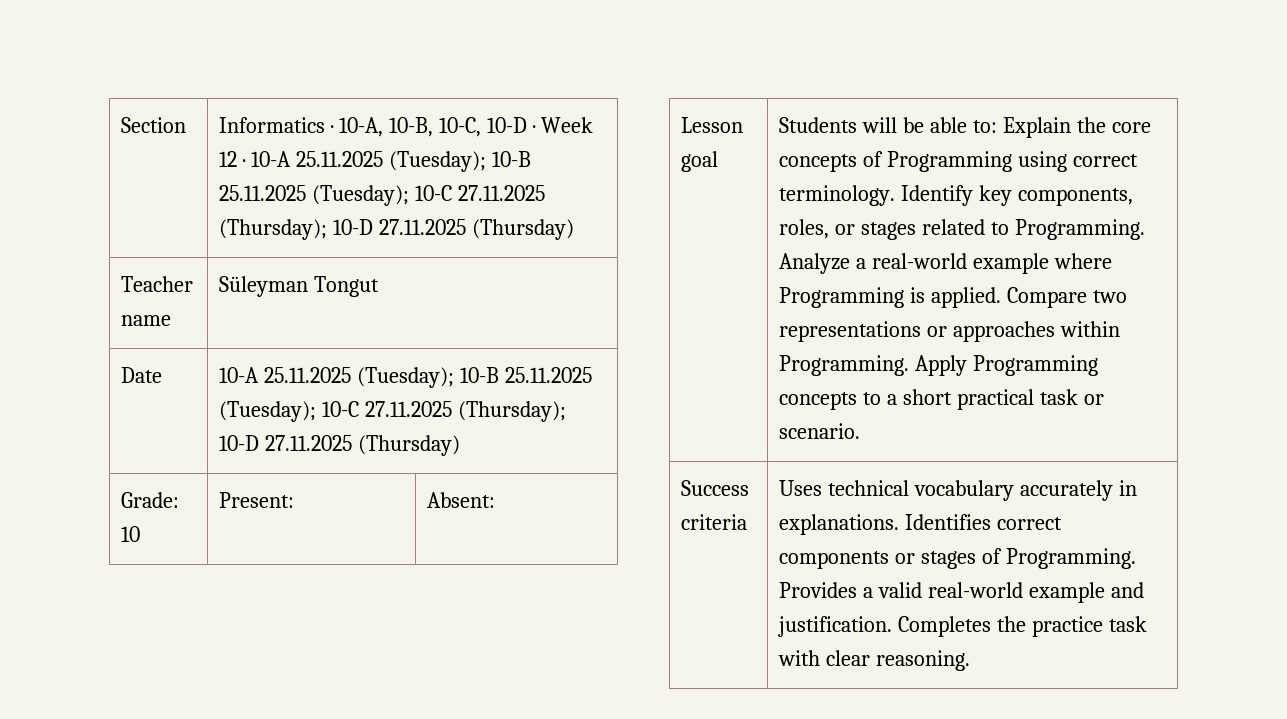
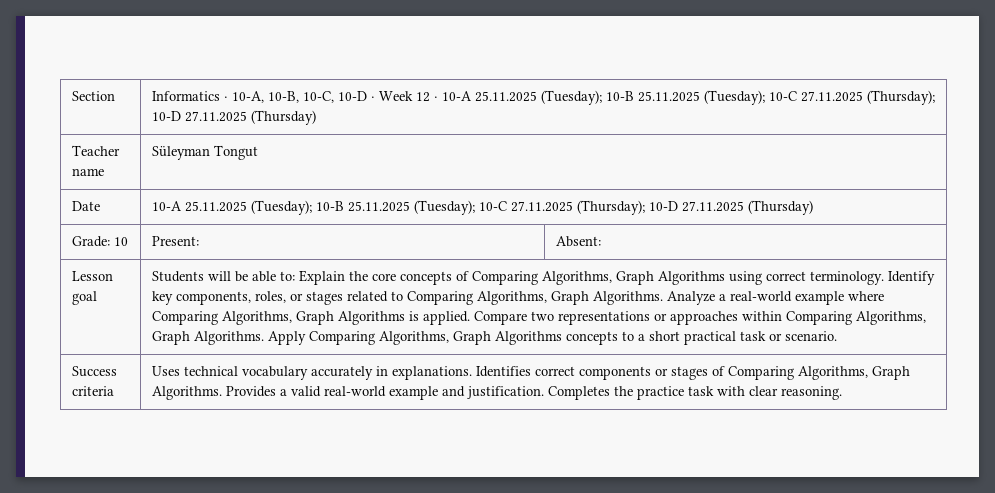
- Students will be able to: Explain the core concepts of Programming using correct terminology.
+ Students will be able to: Explain the core concepts of Comparing Algorithms, Graph Algorithms using correct terminology.
- Identify key components, roles, or stages related to Programming.
+ Identify key components, roles, or stages related to Comparing Algorithms, Graph Algorithms.
- Analyze a real-world example where Programming is applied.
+ Analyze a real-world example where Comparing Algorithms, Graph Algorithms is applied.
- Compare two representations or approaches within Programming. Apply Programming concepts to a short practical task or scenario.
+ Compare two representations or approaches within Comparing Algorithms, Graph Algorithms. Apply Comparing Algorithms, Graph Algorithms concepts to a short practical task or scenario.
- Success criteria | Uses technical vocabulary accurately in explanations. Identifies correct components or stages of Programming. Provides a valid real-world example and justification. Completes the practice task with clear reasoning.
+ Success criteria | Uses technical vocabulary accurately in explanations. Identifies correct components or stages of Comparing Algorithms, Graph Algorithms. Provides a valid real-world example and justification. Completes the practice task with clear reasoning.

